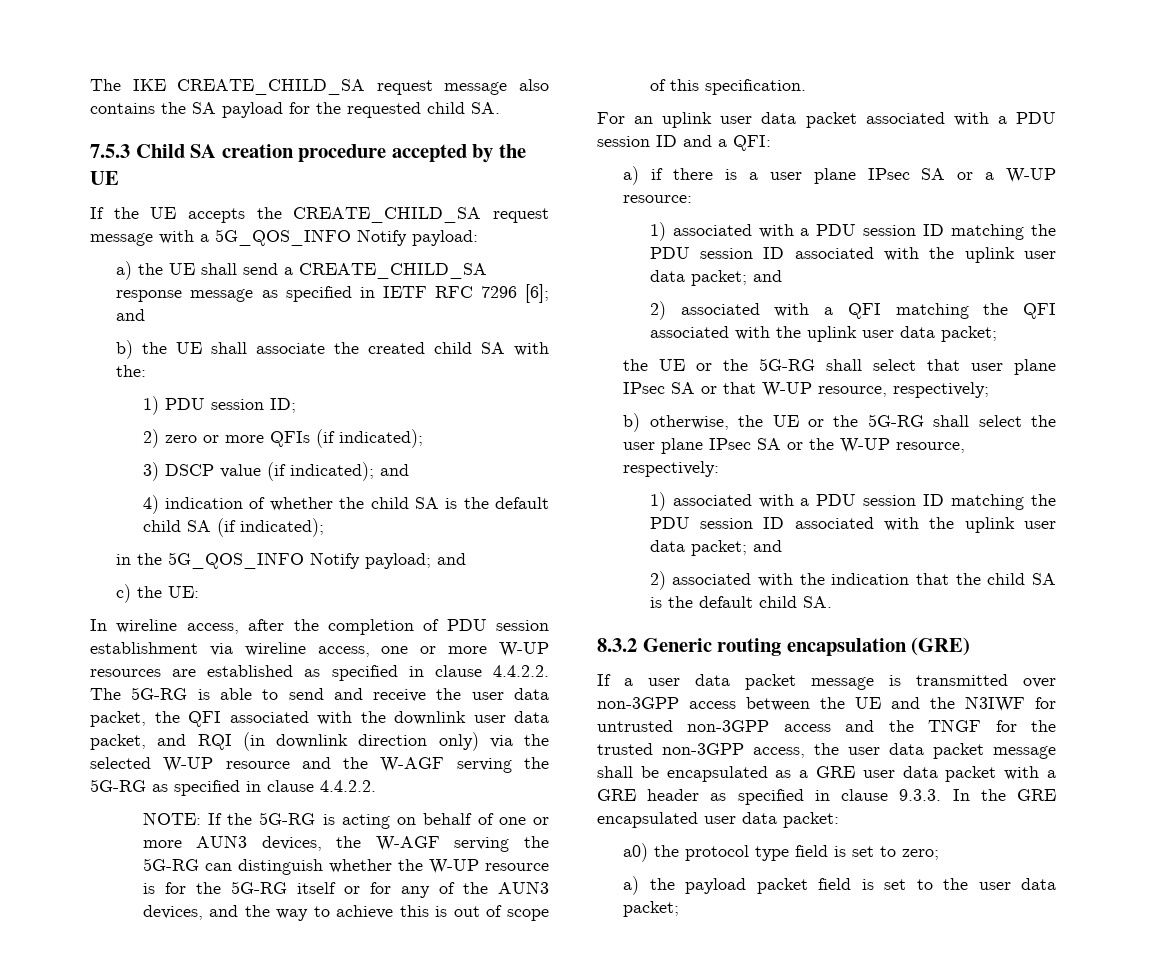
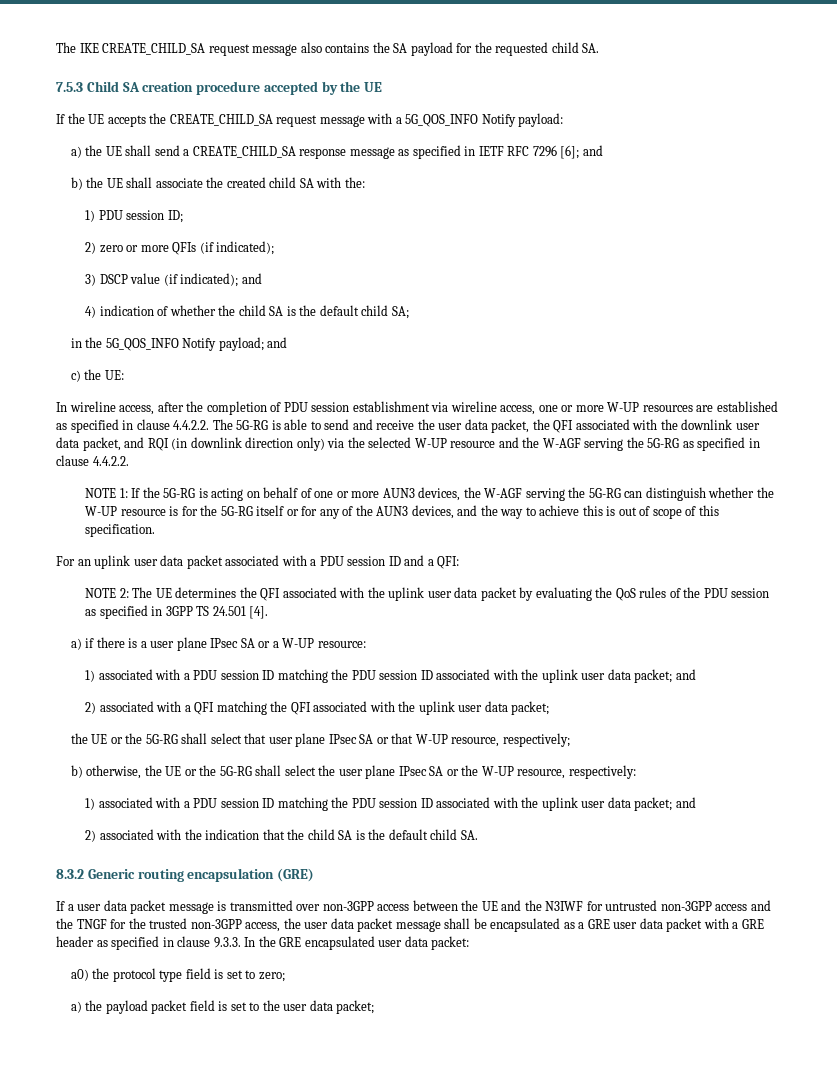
- 4) indication of whether the child SA is the default child SA (if indicated);
+ 4) indication of whether the child SA is the default child SA;
- NOTE: If the 5G-RG is acting on behalf of one or more AUN3 devices, the W-AGF serving the 5G-RG can distinguish whether the W-UP resource is for the 5G-RG itself or for any of the AUN3 devices, and the way to achieve this is out of scope of this specification.
+ NOTE 1: If the 5G-RG is acting on behalf of one or more AUN3 devices, the W-AGF serving the 5G-RG can distinguish whether the W-UP resource is for the 5G-RG itself or for any of the AUN3 devices, and the way to achieve this is out of scope of this specification.
+ NOTE 2: The UE determines the QFI associated with the uplink user data packet by evaluating the QoS rules of the PDU session as specified in 3GPP TS 24.501 [4].

